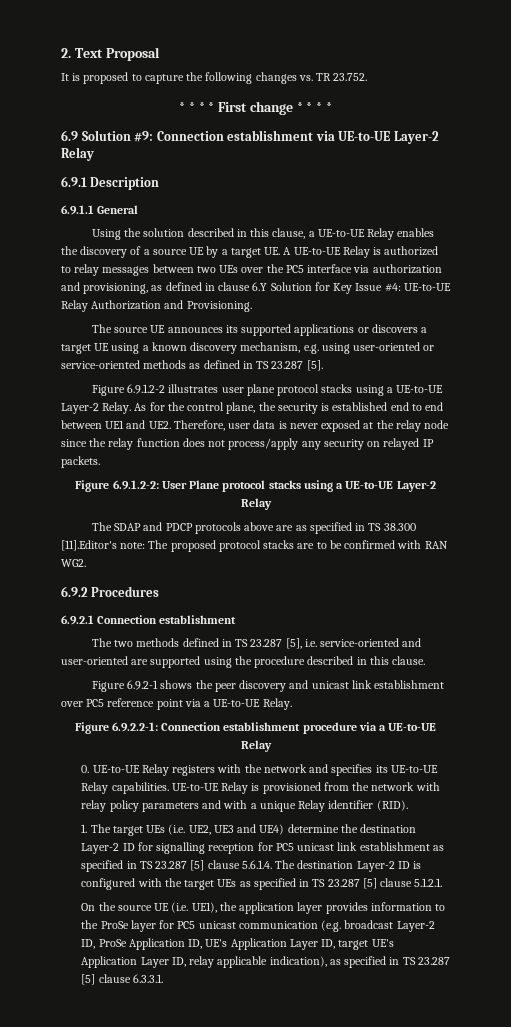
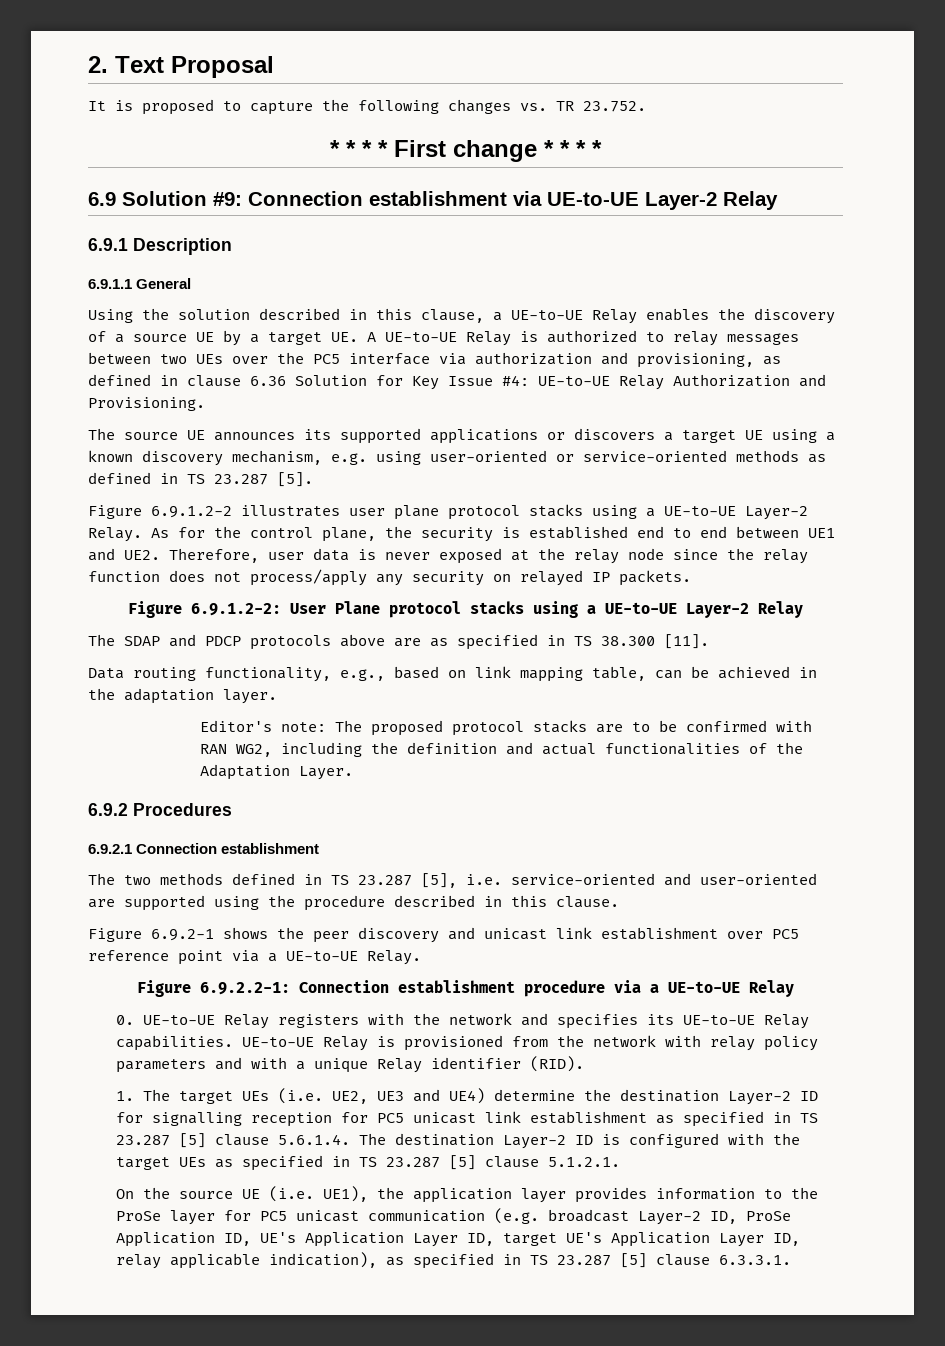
- Using the solution described in this clause, a UE-to-UE Relay enables the discovery of a source UE by a target UE. A UE-to-UE Relay is authorized to relay messages between two UEs over the PC5 interface via authorization and provisioning, as defined in clause 6.Y Solution for Key Issue #4: UE-to-UE Relay Authorization and Provisioning.
+ Using the solution described in this clause, a UE-to-UE Relay enables the discovery of a source UE by a target UE. A UE-to-UE Relay is authorized to relay messages between two UEs over the PC5 interface via authorization and provisioning, as defined in clause 6.36 Solution for Key Issue #4: UE-to-UE Relay Authorization and Provisioning.
- The SDAP and PDCP protocols above are as specified in TS 38.300 [11].Editor's note: The proposed protocol stacks are to be confirmed with RAN WG2.
+ The SDAP and PDCP protocols above are as specified in TS 38.300 [11].
+ Data routing functionality, e.g., based on link mapping table, can be achieved in the adaptation layer.
+ Editor's note: The proposed protocol stacks are to be confirmed with RAN WG2, including the definition and actual functionalities of the Adaptation Layer.

